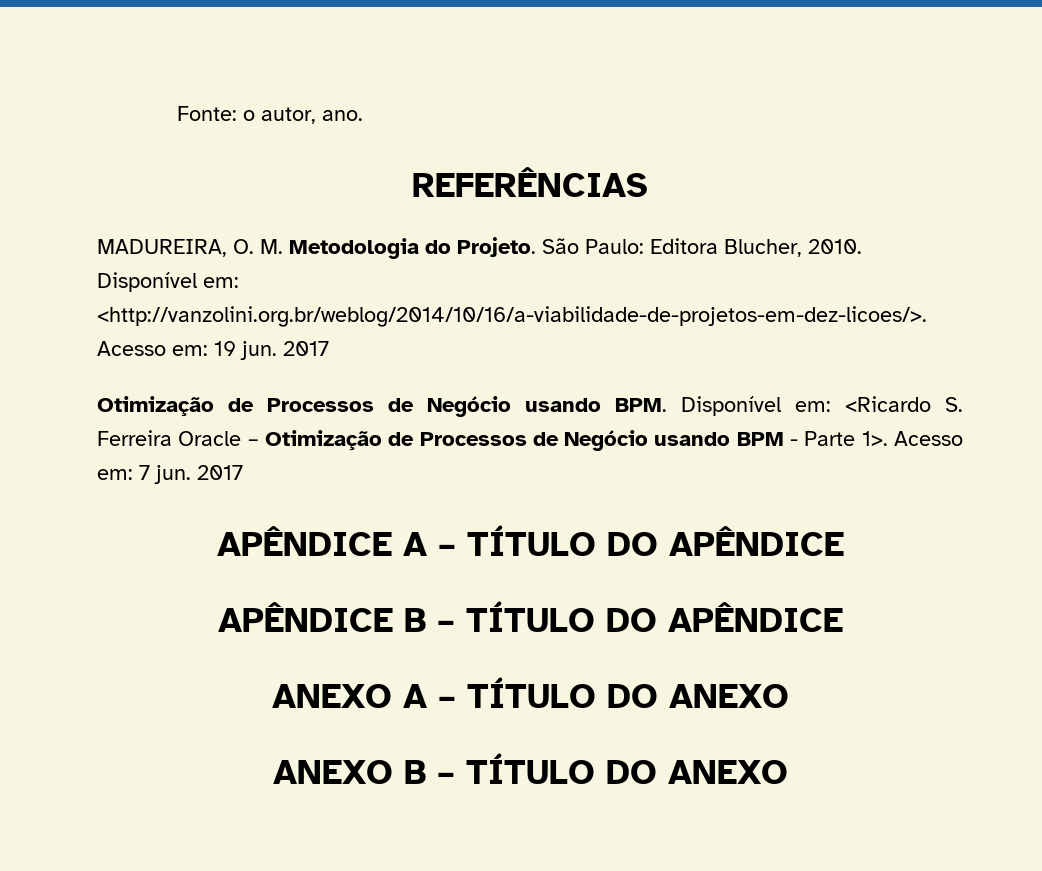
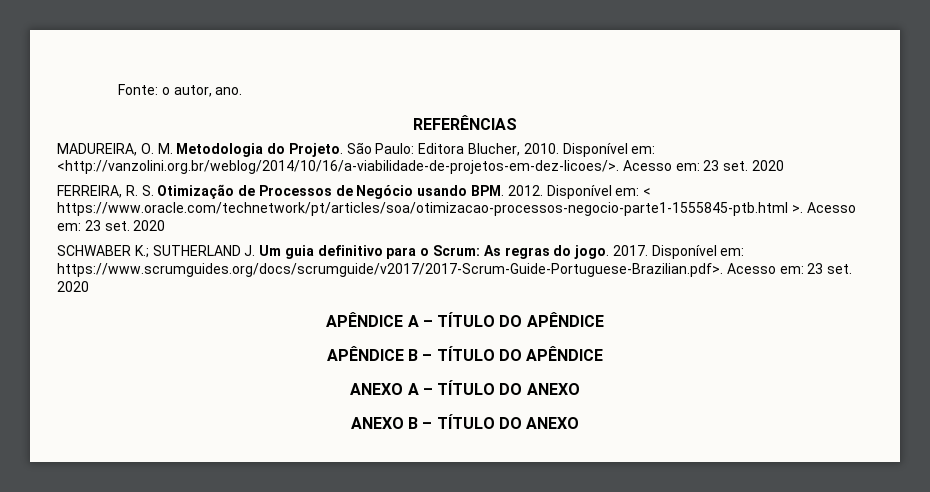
- Disponível em: <http://vanzolini.org.br/weblog/2014/10/16/a-viabilidade-de-projetos-em-dez-licoes/>. Acesso em: 19 jun. 2017
- Otimização de Processos de Negócio usando BPM. Disponível em: <Ricardo S. Ferreira Oracle – Otimização de Processos de Negócio usando BPM - Parte 1>. Acesso em: 7 jun. 2017
+ Disponível em: <http://vanzolini.org.br/weblog/2014/10/16/a-viabilidade-de-projetos-em-dez-licoes/>. Acesso em: 23 set. 2020
+ FERREIRA, R. S. Otimização de Processos de Negócio usando BPM. 2012. Disponível em: < https://www.oracle.com/technetwork/pt/articles/soa/otimizacao-processos-negocio-parte1-1555845-ptb.html >. Acesso em: 23 set. 2020
+ SCHWABER K.; SUTHERLAND J. Um guia definitivo para o Scrum: As regras do jogo. 2017. Disponível em: https://www.scrumguides.org/docs/scrumguide/v2017/2017-Scrum-Guide-Portuguese-Brazilian.pdf>. Acesso em: 23 set. 2020

